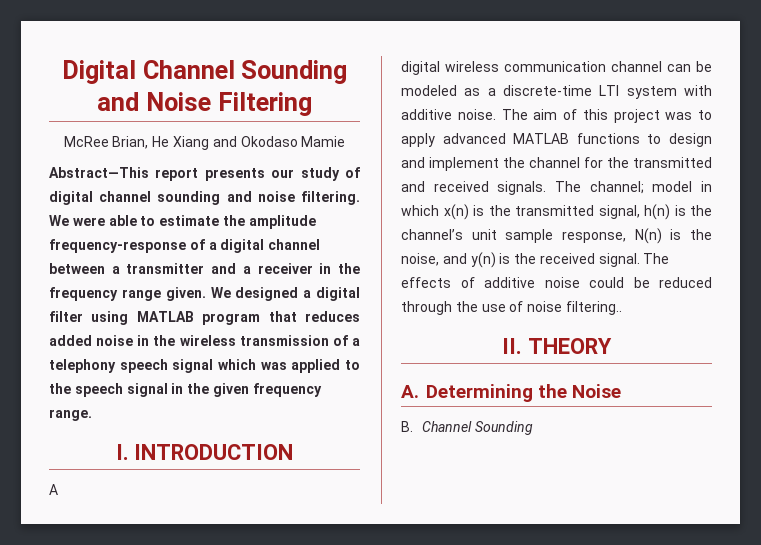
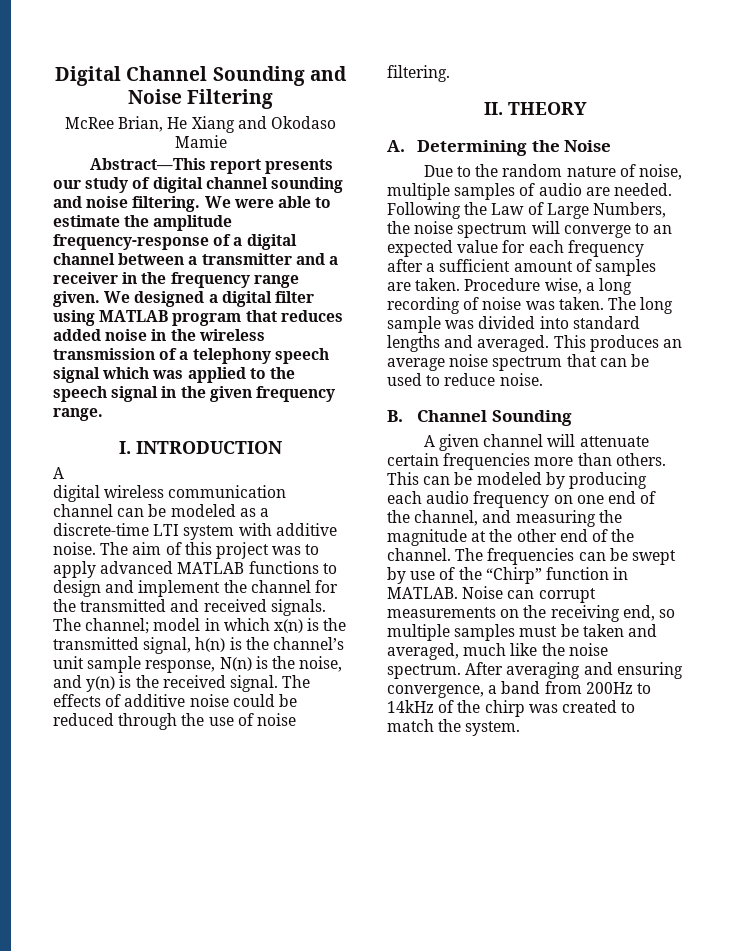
- The effects of additive noise could be reduced through the use of noise filtering..
+ The effects of additive noise could be reduced through the use of noise filtering.
+ Due to the random nature of noise, multiple samples of audio are needed. Following the Law of Large Numbers, the noise spectrum will converge to an expected value for each frequency after a sufficient amount of samples are taken. Procedure wise, a long recording of noise was taken. The long sample was divided into standard lengths and averaged. This produces an average noise spectrum that can be used to reduce noise.
  B. Channel Sounding
+ A given channel will attenuate certain frequencies more than others. This can be modeled by producing each audio frequency on one end of the channel, and measuring the magnitude at the other end of the channel. The frequencies can be swept by use of the “Chirp” function in MATLAB. Noise can corrupt measurements on the receiving end, so multiple samples must be taken and averaged, much like the noise spectrum. After averaging and ensuring convergence, a band from 200Hz to 14kHz of the chirp was created to match the system.

